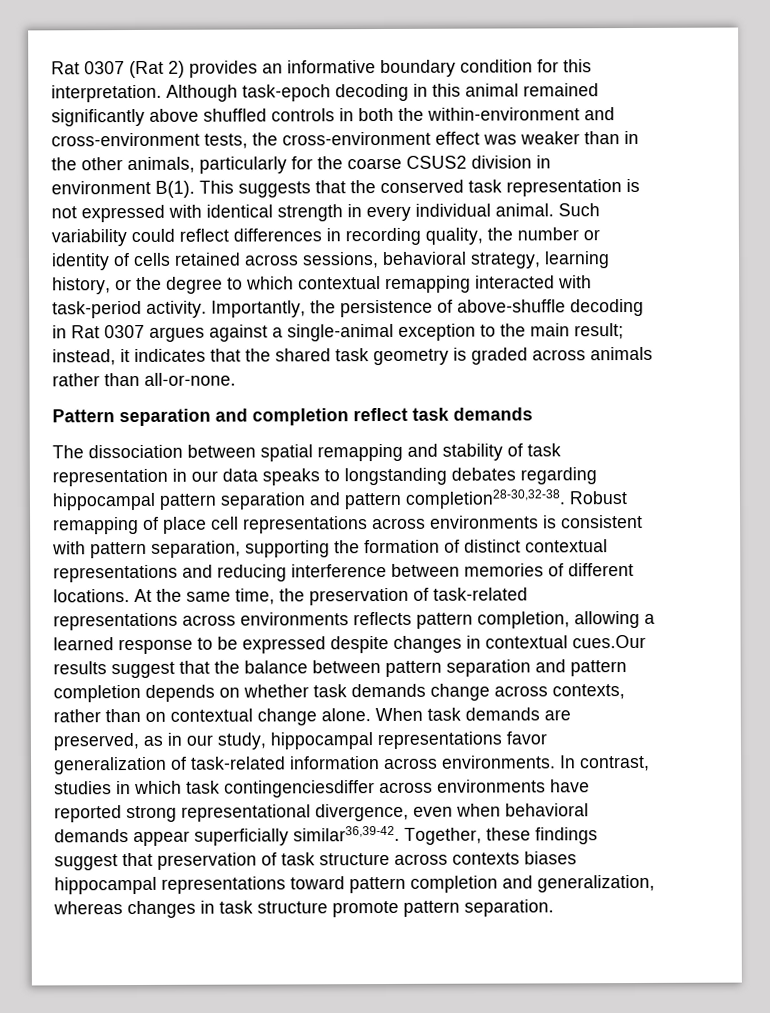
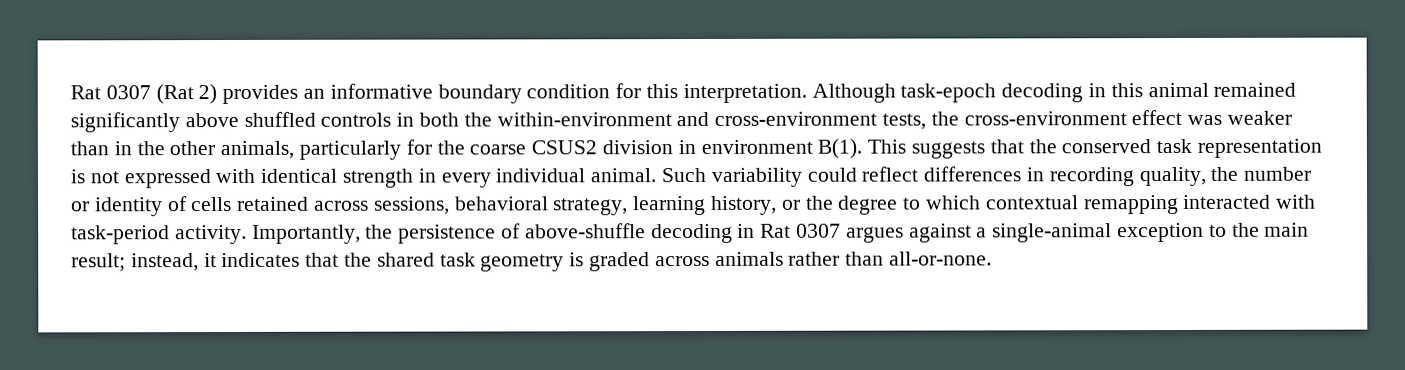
- Pattern separation and completion reflect task demands
- The dissociation between spatial remapping and stability of task representation in our data speaks to longstanding debates regarding hippocampal pattern separation and pattern completion28-30,32-38. Robust remapping of place cell representations across environments is consistent with pattern separation, supporting the formation of distinct contextual representations and reducing interference between memories of different locations. At the same time, the preservation of task-related representations across environments reflects pattern completion, allowing a learned response to be expressed despite changes in contextual cues.Our results suggest that the balance between pattern separation and pattern completion depends on whether task demands change across contexts, rather than on contextual change alone. When task demands are preserved, as in our study, hippocampal representations favor generalization of task-related information across environments. In contrast, studies in which task contingenciesdiffer across environments have reported strong representational divergence, even when behavioral demands appear superficially similar36,39-42. Together, these findings suggest that preservation of task structure across contexts biases hippocampal representations toward pattern completion and generalization, whereas changes in task structure promote pattern separation.

